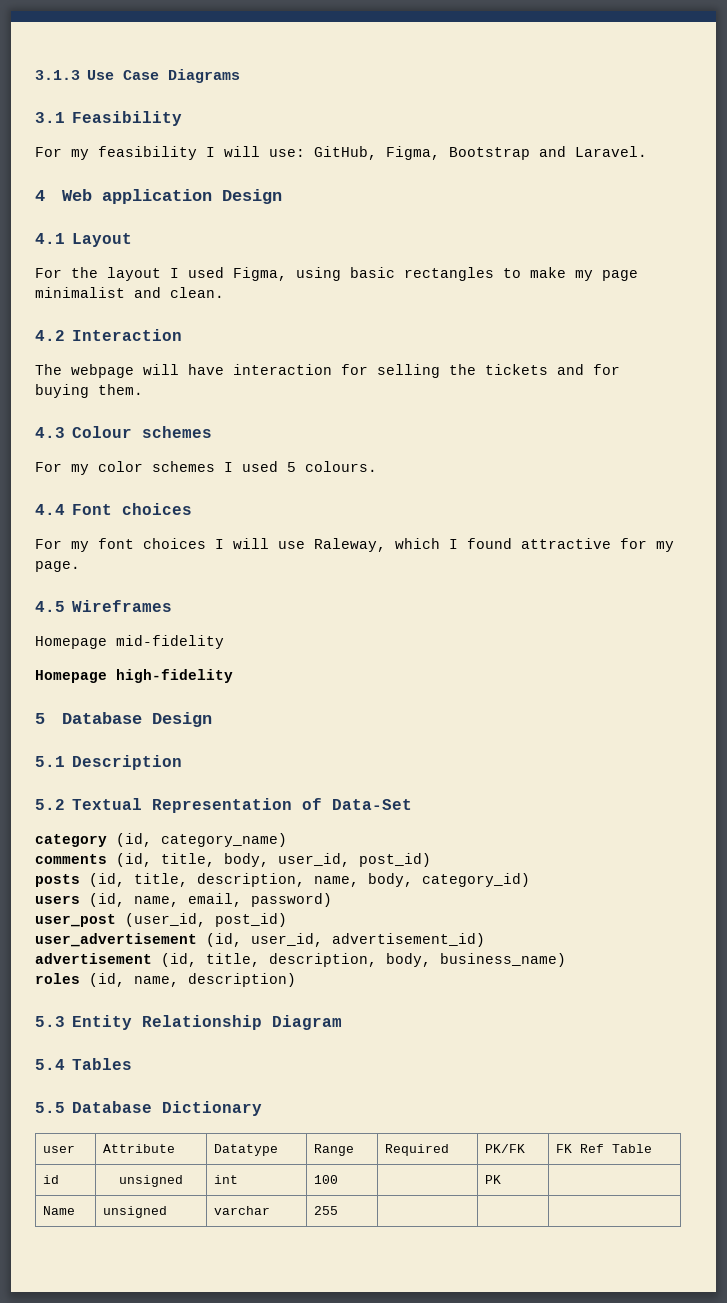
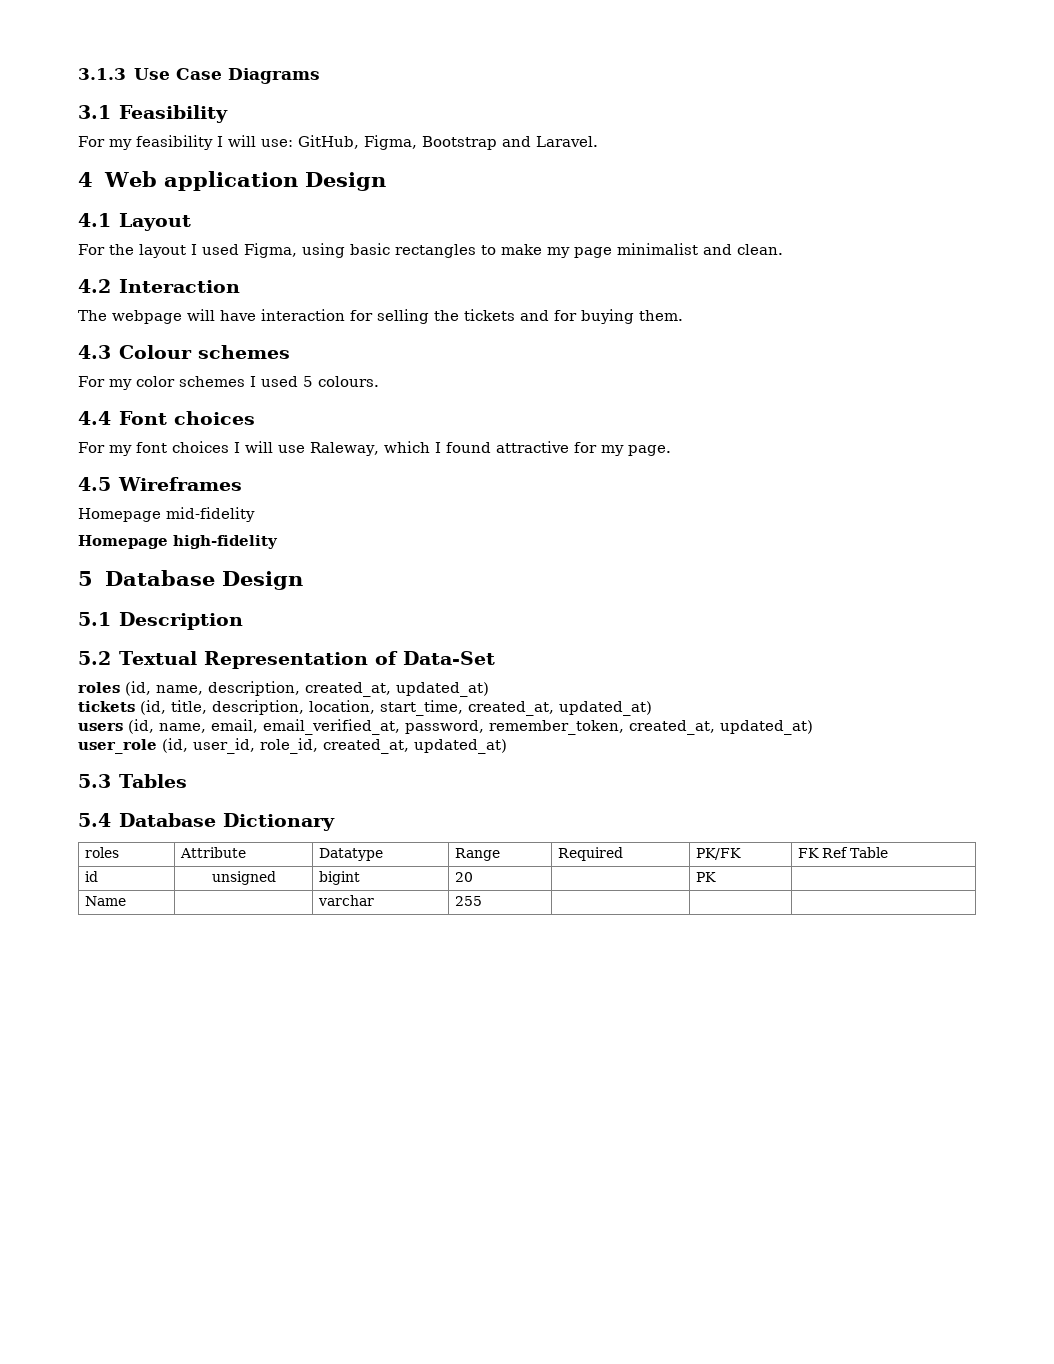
- category (id, category_name)
- comments (id, title, body, user_id, post_id)
- posts (id, title, description, name, body, category_id)
- users (id, name, email, password)
- user_post (user_id, post_id)
- user_advertisement (id, user_id, advertisement_id)
- advertisement (id, title, description, body, business_name)
- roles (id, name, description)
- 5.3 Entity Relationship Diagram
- 5.4 Tables
+ roles (id, name, description, created_at, updated_at)
+ tickets (id, title, description, location, start_time, created_at, updated_at)
+ users (id, name, email, email_verified_at, password, remember_token, created_at, updated_at)
+ user_role (id, user_id, role_id, created_at, updated_at)
+ 5.3 Tables
- 5.5 Database Dictionary
+ 5.4 Database Dictionary
- user | Attribute | Datatype | Range | Required | PK/FK | FK Ref Table
+ roles | Attribute | Datatype | Range | Required | PK/FK | FK Ref Table
- id | unsigned | int | 100 | | PK |
+ id | unsigned | bigint | 20 | | PK |
- Name | unsigned | varchar | 255 | | |
+ Name | | varchar | 255 | | |

